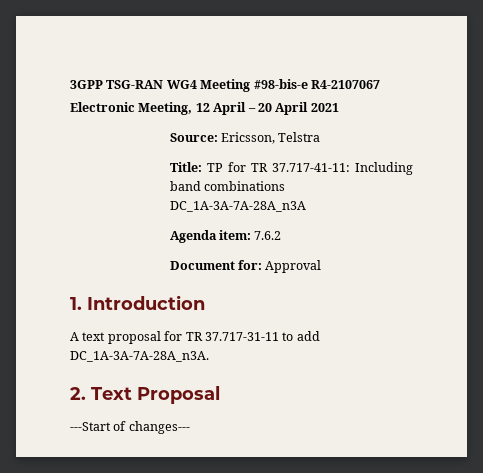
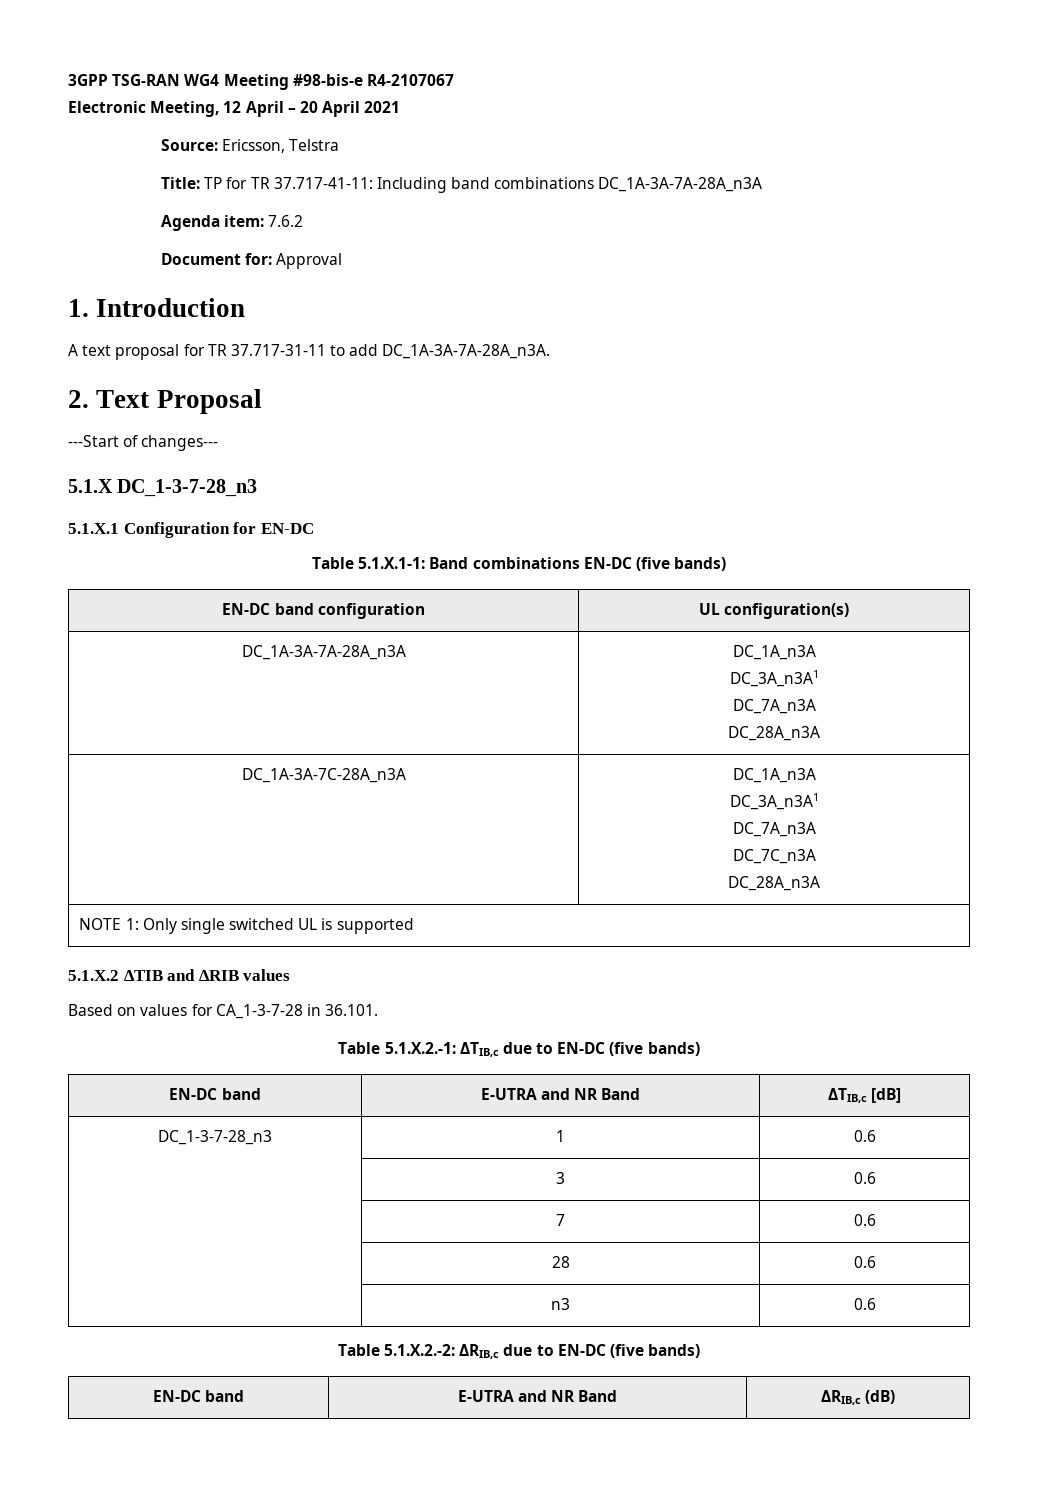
+ 5.1.X DC_1-3-7-28_n3
+ 5.1.X.1 Configuration for EN-DC
+ Table 5.1.X.1-1: Band combinations EN-DC (five bands)
+ EN-DC band configuration | UL configuration(s)
+ DC_1A-3A-7A-28A_n3A | DC_1A_n3A
+ DC_3A_n3A1
+ DC_7A_n3A
+ DC_28A_n3A
+ DC_1A-3A-7C-28A_n3A | DC_1A_n3A
+ DC_3A_n3A1
+ DC_7A_n3A
+ DC_7C_n3A
+ DC_28A_n3A
+ NOTE 1: Only single switched UL is supported
+ 5.1.X.2 ∆TIB and ∆RIB values
+ Based on values for CA_1-3-7-28 in 36.101.
+ Table 5.1.X.2.-1: ΔTIB,c due to EN-DC (five bands)
+ EN-DC band | E-UTRA and NR Band | ΔTIB,c [dB]
+ DC_1-3-7-28_n3 | 1 | 0.6
+ | 3 | 0.6
+ | 7 | 0.6
+ | 28 | 0.6
+ | n3 | 0.6
+ Table 5.1.X.2.-2: ΔRIB,c due to EN-DC (five bands)
+ EN-DC band | E-UTRA and NR Band | ΔRIB,c (dB)

